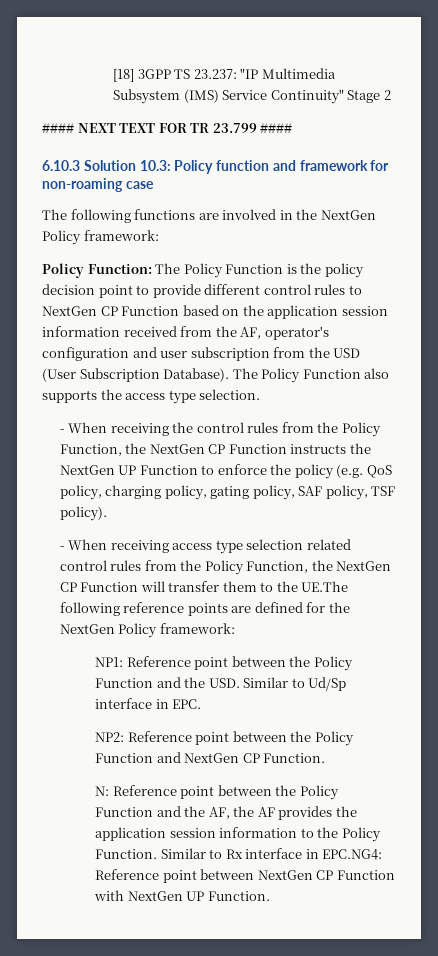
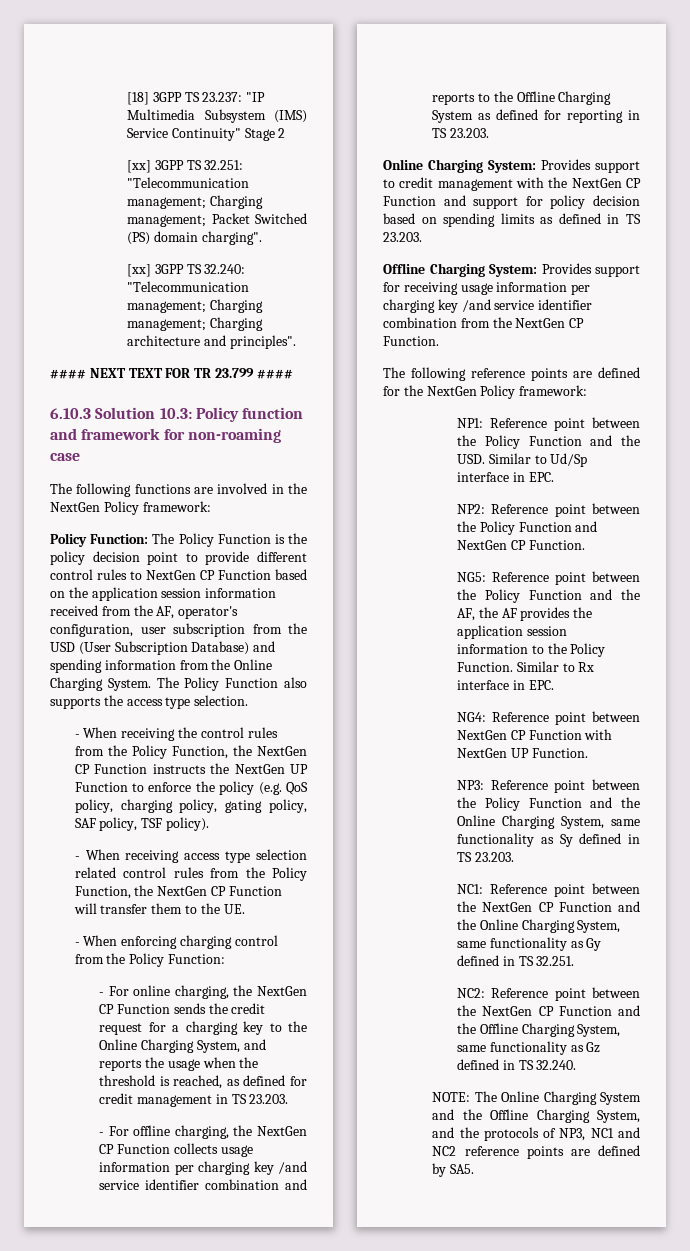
+ [xx] 3GPP TS 32.251: "Telecommunication management; Charging management; Packet Switched (PS) domain charging".
+ [xx] 3GPP TS 32.240: "Telecommunication management; Charging management; Charging architecture and principles".
- Policy Function: The Policy Function is the policy decision point to provide different control rules to NextGen CP Function based on the application session information received from the AF, operator's configuration and user subscription from the USD (User Subscription Database).
+ Policy Function: The Policy Function is the policy decision point to provide different control rules to NextGen CP Function based on the application session information received from the AF, operator's configuration, user subscription from the USD (User Subscription Database) and spending information from the Online Charging System.
- - When receiving access type selection related control rules from the Policy Function, the NextGen CP Function will transfer them to the UE.The following reference points are defined for the NextGen Policy framework:
+ - When receiving access type selection related control rules from the Policy Function, the NextGen CP Function will transfer them to the UE.
+ - When enforcing charging control from the Policy Function:
+ - For online charging, the NextGen CP Function sends the credit request for a charging key to the Online Charging System, and reports the usage when the threshold is reached, as defined for credit management in TS 23.203.
+ - For offline charging, the NextGen CP Function collects usage information per charging key /and service identifier combination and reports to the Offline Charging System as defined for reporting in TS 23.203.
+ Online Charging System: Provides support to credit management with the NextGen CP Function and support for policy decision based on spending limits as defined in TS 23.203.
+ Offline Charging System: Provides support for receiving usage information per charging key /and service identifier combination from the NextGen CP Function.
+ The following reference points are defined for the NextGen Policy framework:
- N: Reference point between the Policy Function and the AF, the AF provides the application session information to the Policy Function.
+ NG5: Reference point between the Policy Function and the AF, the AF provides the application session information to the Policy Function.
- Similar to Rx interface in EPC.NG4: Reference point between NextGen CP Function with NextGen UP Function.
+ Similar to Rx interface in EPC.
+ NG4: Reference point between NextGen CP Function with NextGen UP Function.
+ NP3: Reference point between the Policy Function and the Online Charging System, same functionality as Sy defined in TS 23.203.
+ NC1: Reference point between the NextGen CP Function and the Online Charging System, same functionality as Gy defined in TS 32.251.
+ NC2: Reference point between the NextGen CP Function and the Offline Charging System, same functionality as Gz defined in TS 32.240.
+ NOTE: The Online Charging System and the Offline Charging System, and the protocols of NP3, NC1 and NC2 reference points are defined by SA5.

